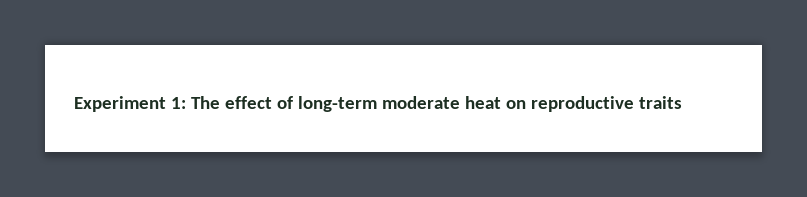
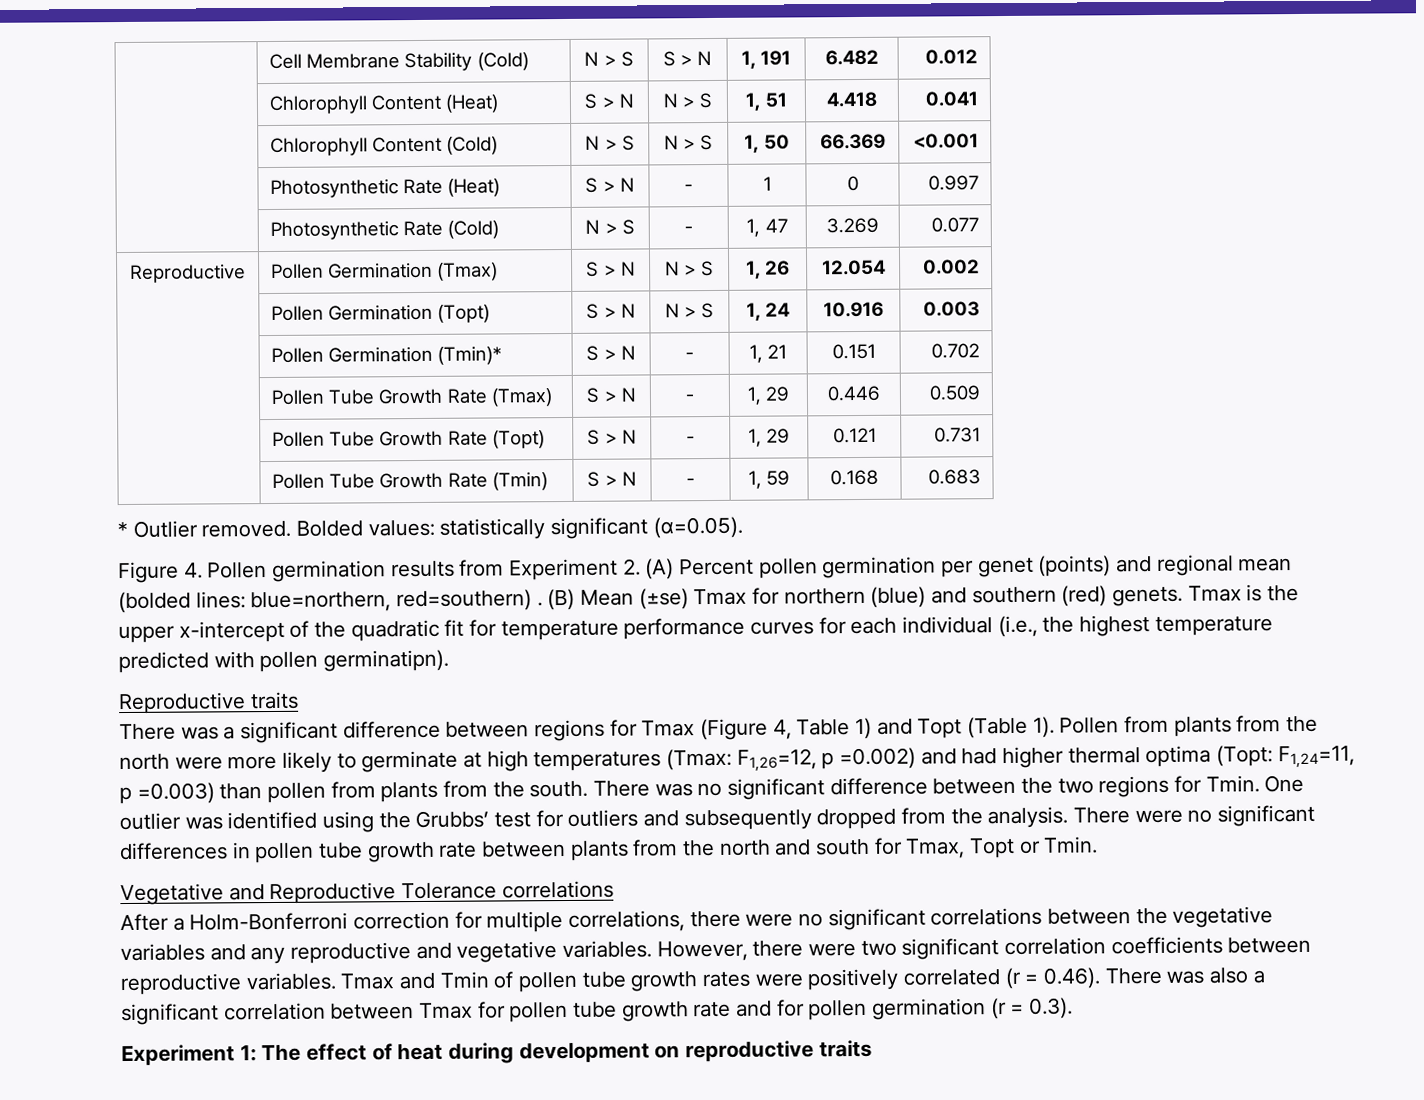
+ | Cell Membrane Stability (Cold) | N > S | S > N | 1, 191 | 6.482 | 0.012
+ | Chlorophyll Content (Heat) | S > N | N > S | 1, 51 | 4.418 | 0.041
+ | Chlorophyll Content (Cold) | N > S | N > S | 1, 50 | 66.369 | <0.001
+ | Photosynthetic Rate (Heat) | S > N | - | 1 | 0 | 0.997
+ | Photosynthetic Rate (Cold) | N > S | - | 1, 47 | 3.269 | 0.077
+ Reproductive | Pollen Germination (Tmax) | S > N | N > S | 1, 26 | 12.054 | 0.002
+ | Pollen Germination (Topt) | S > N | N > S | 1, 24 | 10.916 | 0.003
+ | Pollen Germination (Tmin)* | S > N | - | 1, 21 | 0.151 | 0.702
+ | Pollen Tube Growth Rate (Tmax) | S > N | - | 1, 29 | 0.446 | 0.509
+ | Pollen Tube Growth Rate (Topt) | S > N | - | 1, 29 | 0.121 | 0.731
+ | Pollen Tube Growth Rate (Tmin) | S > N | - | 1, 59 | 0.168 | 0.683
+ * Outlier removed. Bolded values: statistically significant (α=0.05).
+ Figure 4. Pollen germination results from Experiment 2. (A) Percent pollen germination per genet (points) and regional mean (bolded lines: blue=northern, red=southern) . (B) Mean (±se) Tmax for northern (blue) and southern (red) genets. Tmax is the upper x-intercept of the quadratic fit for temperature performance curves for each individual (i.e., the highest temperature predicted with pollen germinatipn).
+ Reproductive traits
+ There was a significant difference between regions for Tmax (Figure 4, Table 1) and Topt (Table 1). Pollen from plants from the north were more likely to germinate at high temperatures (Tmax: F1,26=12, p =0.002) and had higher thermal optima (Topt: F1,24=11, p =0.003) than pollen from plants from the south. There was no significant difference between the two regions for Tmin. One outlier was identified using the Grubbs’ test for outliers and subsequently dropped from the analysis. There were no significant differences in pollen tube growth rate between plants from the north and south for Tmax, Topt or Tmin.
+ Vegetative and Reproductive Tolerance correlations
+ After a Holm-Bonferroni correction for multiple correlations, there were no significant correlations between the vegetative variables and any reproductive and vegetative variables. However, there were two significant correlation coefficients between reproductive variables. Tmax and Tmin of pollen tube growth rates were positively correlated (r = 0.46). There was also a significant correlation between Tmax for pollen tube growth rate and for pollen germination (r = 0.3).
- Experiment 1: The effect of long-term moderate heat on reproductive traits
+ Experiment 1: The effect of heat during development on reproductive traits

